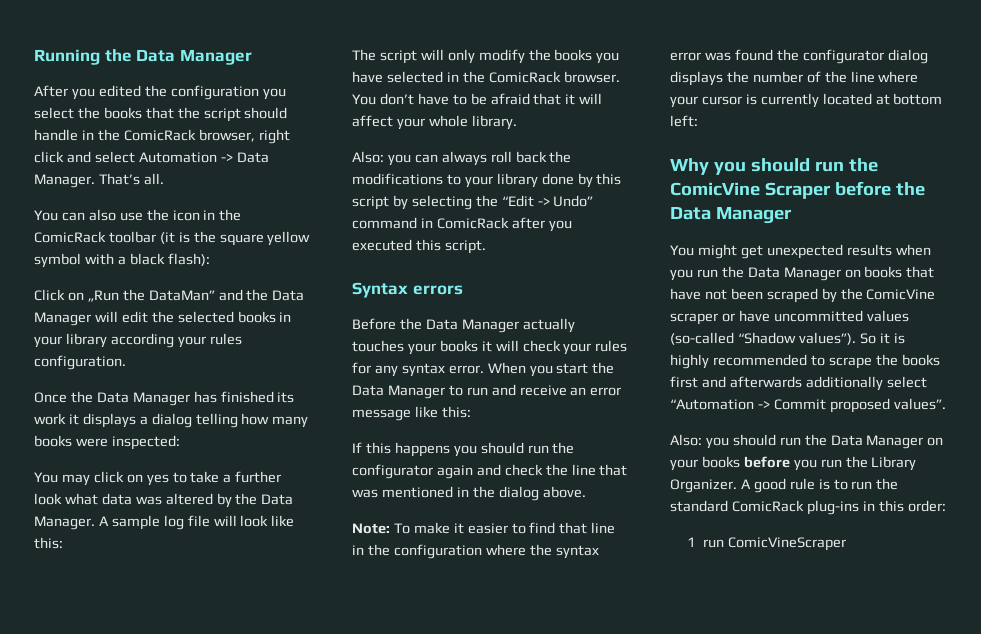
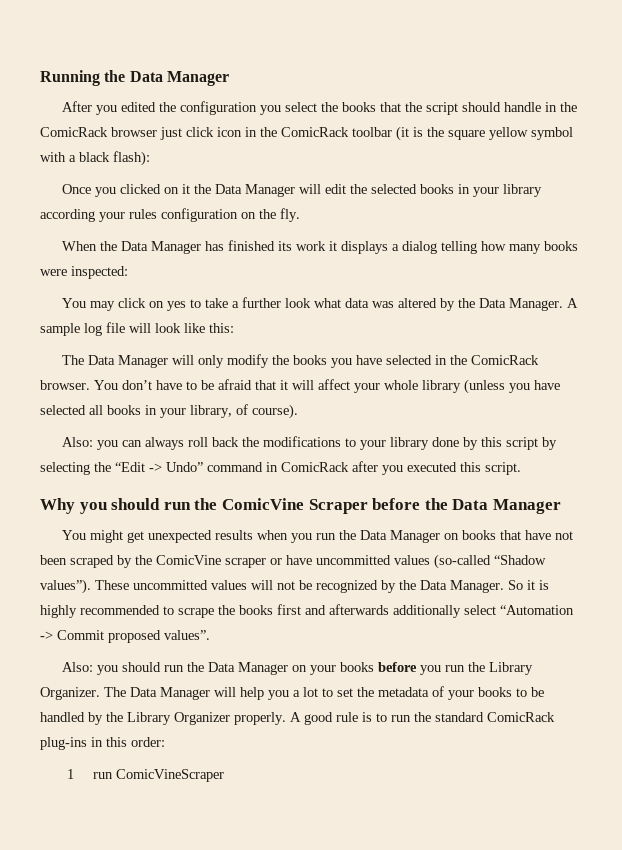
- After you edited the configuration you select the books that the script should handle in the ComicRack browser, right click and select Automation -> Data Manager. That’s all.
- You can also use the icon in the ComicRack toolbar (it is the square yellow symbol with a black flash):
+ After you edited the configuration you select the books that the script should handle in the ComicRack browser just click icon in the ComicRack toolbar (it is the square yellow symbol with a black flash):
- Click on „Run the DataMan” and the Data Manager will edit the selected books in your library according your rules configuration.
- Once the Data Manager has finished its work it displays a dialog telling how many books were inspected:
+ Once you clicked on it the Data Manager will edit the selected books in your library according your rules configuration on the fly.
+ When the Data Manager has finished its work it displays a dialog telling how many books were inspected:
- The script will only modify the books you have selected in the ComicRack browser.
+ The Data Manager will only modify the books you have selected in the ComicRack browser.
- You don’t have to be afraid that it will affect your whole library.
+ You don’t have to be afraid that it will affect your whole library (unless you have selected all books in your library, of course).
- Syntax errors
- Before the Data Manager actually touches your books it will check your rules for any syntax error. When you start the Data Manager to run and receive an error message like this:
- If this happens you should run the configurator again and check the line that was mentioned in the dialog above.
- Note: To make it easier to find that line in the configuration where the syntax error was found the configurator dialog displays the number of the line where your cursor is currently located at bottom left:
+ These uncommitted values will not be recognized by the Data Manager.
+ The Data Manager will help you a lot to set the metadata of your books to be handled by the Library Organizer properly.

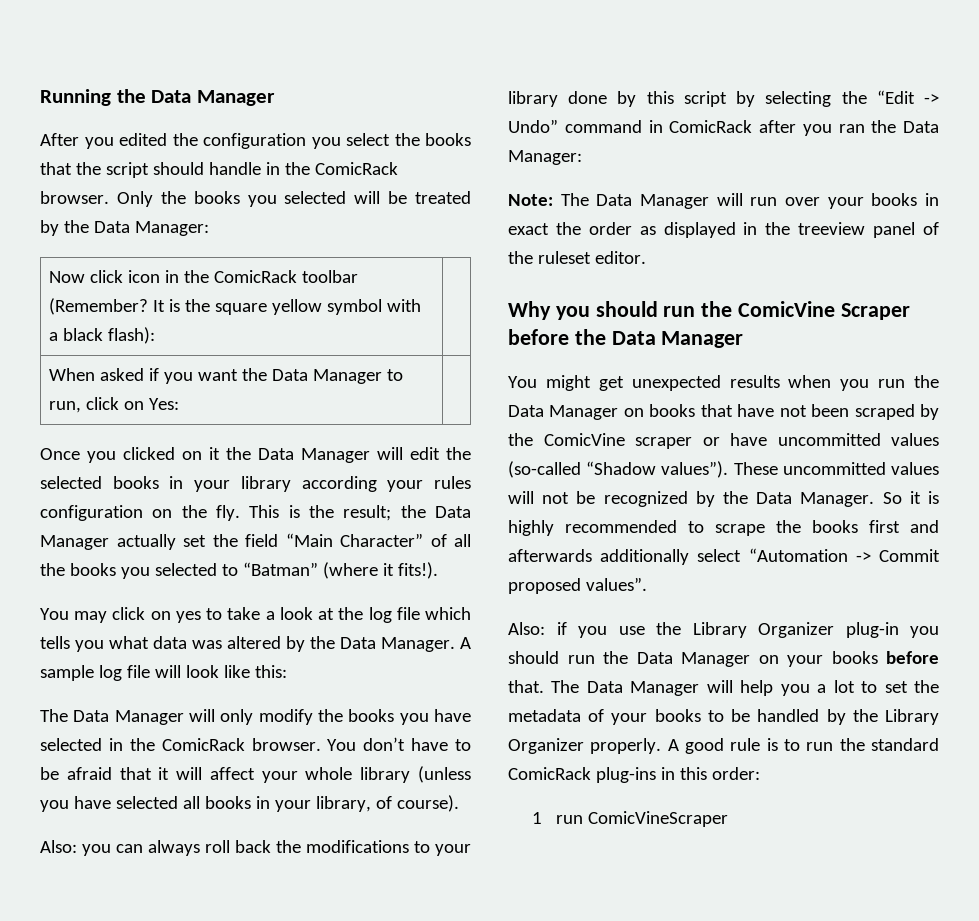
- After you edited the configuration you select the books that the script should handle in the ComicRack browser just click icon in the ComicRack toolbar (it is the square yellow symbol with a black flash):
+ After you edited the configuration you select the books that the script should handle in the ComicRack browser. Only the books you selected will be treated by the Data Manager:
+ Now click icon in the ComicRack toolbar (Remember? It is the square yellow symbol with a black flash): |
+ When asked if you want the Data Manager to run, click on Yes: |
- Once you clicked on it the Data Manager will edit the selected books in your library according your rules configuration on the fly.
- When the Data Manager has finished its work it displays a dialog telling how many books were inspected:
+ Once you clicked on it the Data Manager will edit the selected books in your library according your rules configuration on the fly. This is the result; the Data Manager actually set the field “Main Character” of all the books you selected to “Batman” (where it fits!).
- You may click on yes to take a further look what data was altered by the Data Manager.
+ You may click on yes to take a look at the log file which tells you what data was altered by the Data Manager.
- Also: you can always roll back the modifications to your library done by this script by selecting the “Edit -> Undo” command in ComicRack after you executed this script.
+ Also: you can always roll back the modifications to your library done by this script by selecting the “Edit -> Undo” command in ComicRack after you ran the Data Manager:
+ Note: The Data Manager will run over your books in exact the order as displayed in the treeview panel of the ruleset editor.
- Also: you should run the Data Manager on your books before you run the Library Organizer.
+ Also: if you use the Library Organizer plug-in you should run the Data Manager on your books before that.

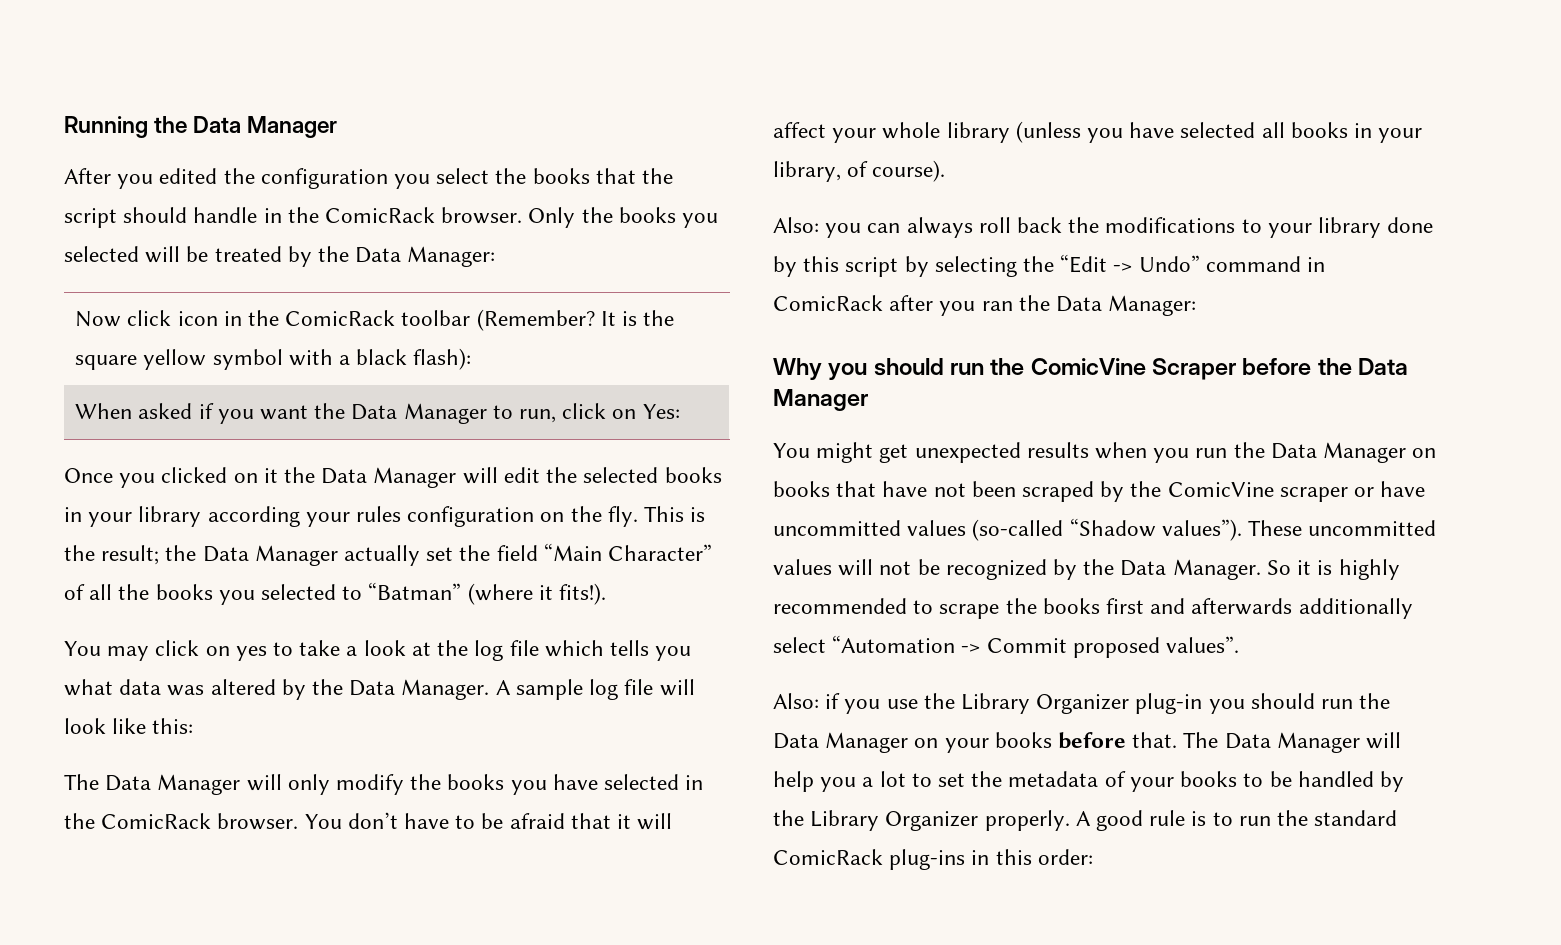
- Note: The Data Manager will run over your books in exact the order as displayed in the treeview panel of the ruleset editor.
- 1 run ComicVineScraper

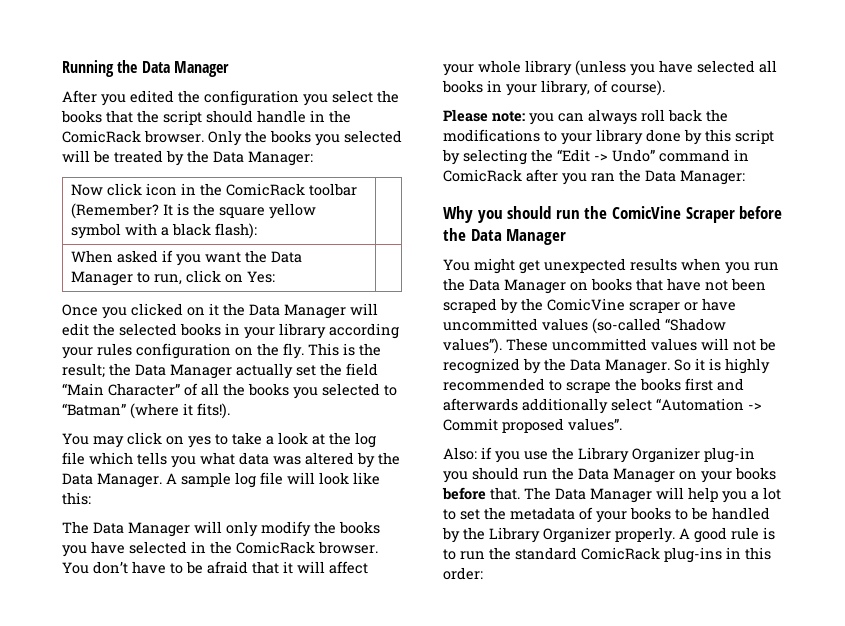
- Also: you can always roll back the modifications to your library done by this script by selecting the “Edit -> Undo” command in ComicRack after you ran the Data Manager:
+ Please note: you can always roll back the modifications to your library done by this script by selecting the “Edit -> Undo” command in ComicRack after you ran the Data Manager:

